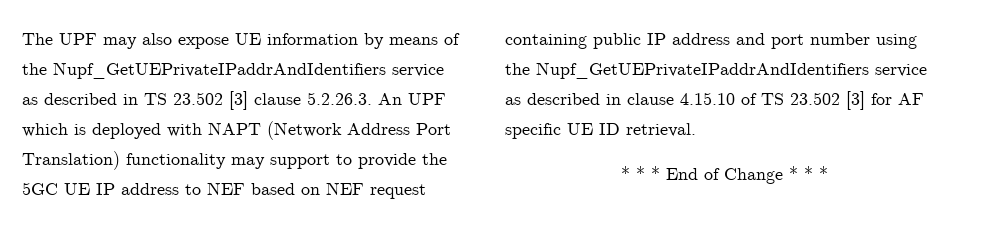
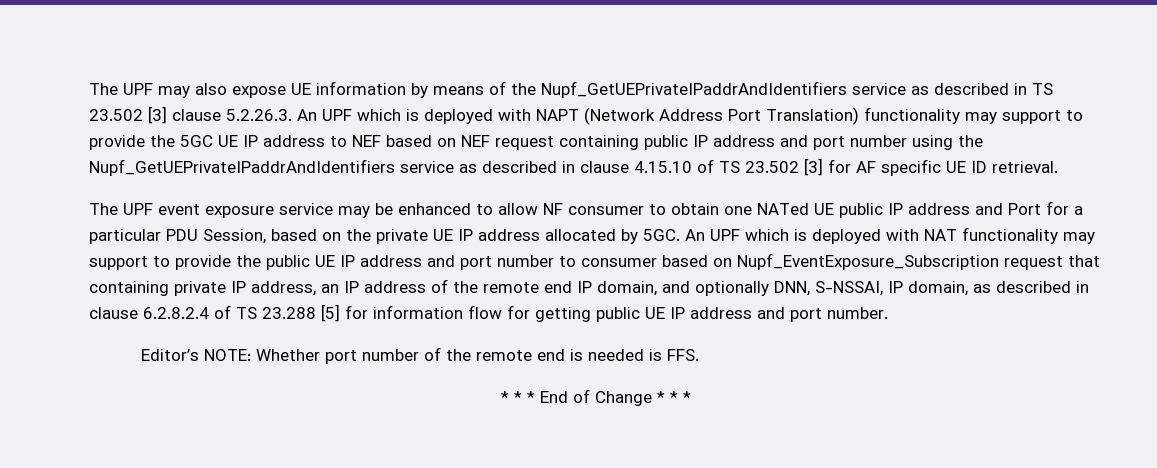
+ The UPF event exposure service may be enhanced to allow NF consumer to obtain one NATed UE public IP address and Port for a particular PDU Session, based on the private UE IP address allocated by 5GC. An UPF which is deployed with NAT functionality may support to provide the public UE IP address and port number to consumer based on Nupf_EventExposure_Subscription request that containing private IP address, an IP address of the remote end IP domain, and optionally DNN, S-NSSAI, IP domain, as described in clause 6.2.8.2.4 of TS 23.288 [5] for information flow for getting public UE IP address and port number.
+ Editor’s NOTE: Whether port number of the remote end is needed is FFS.

